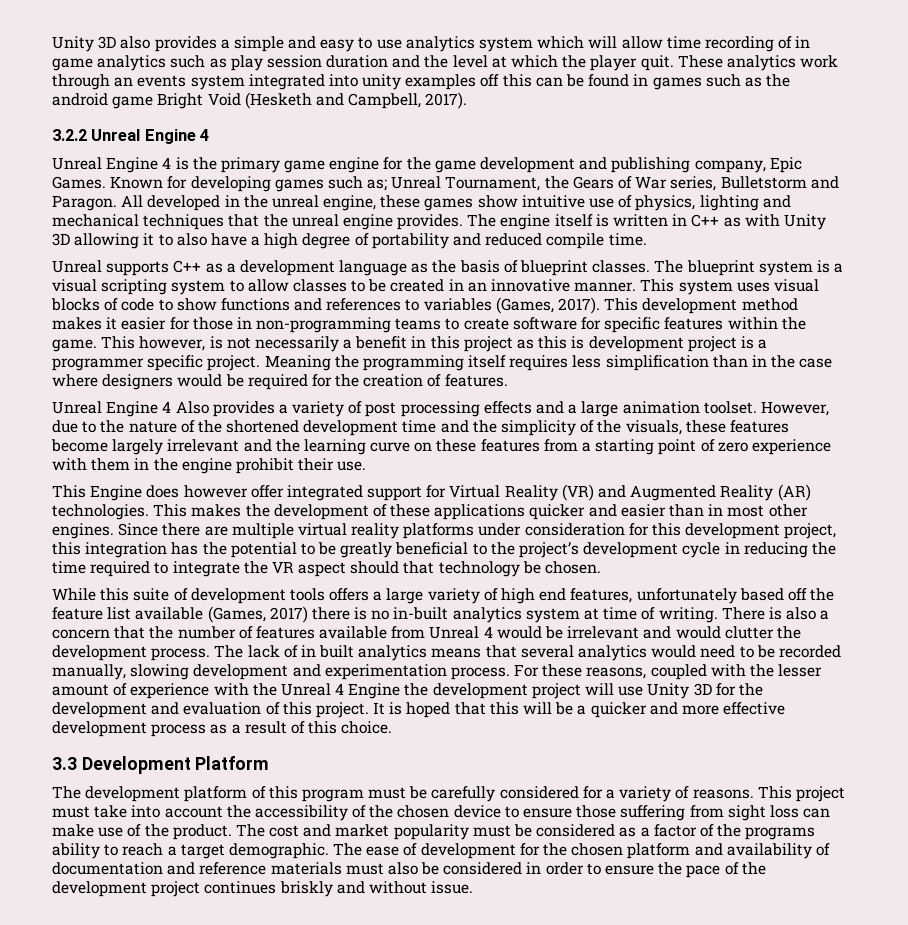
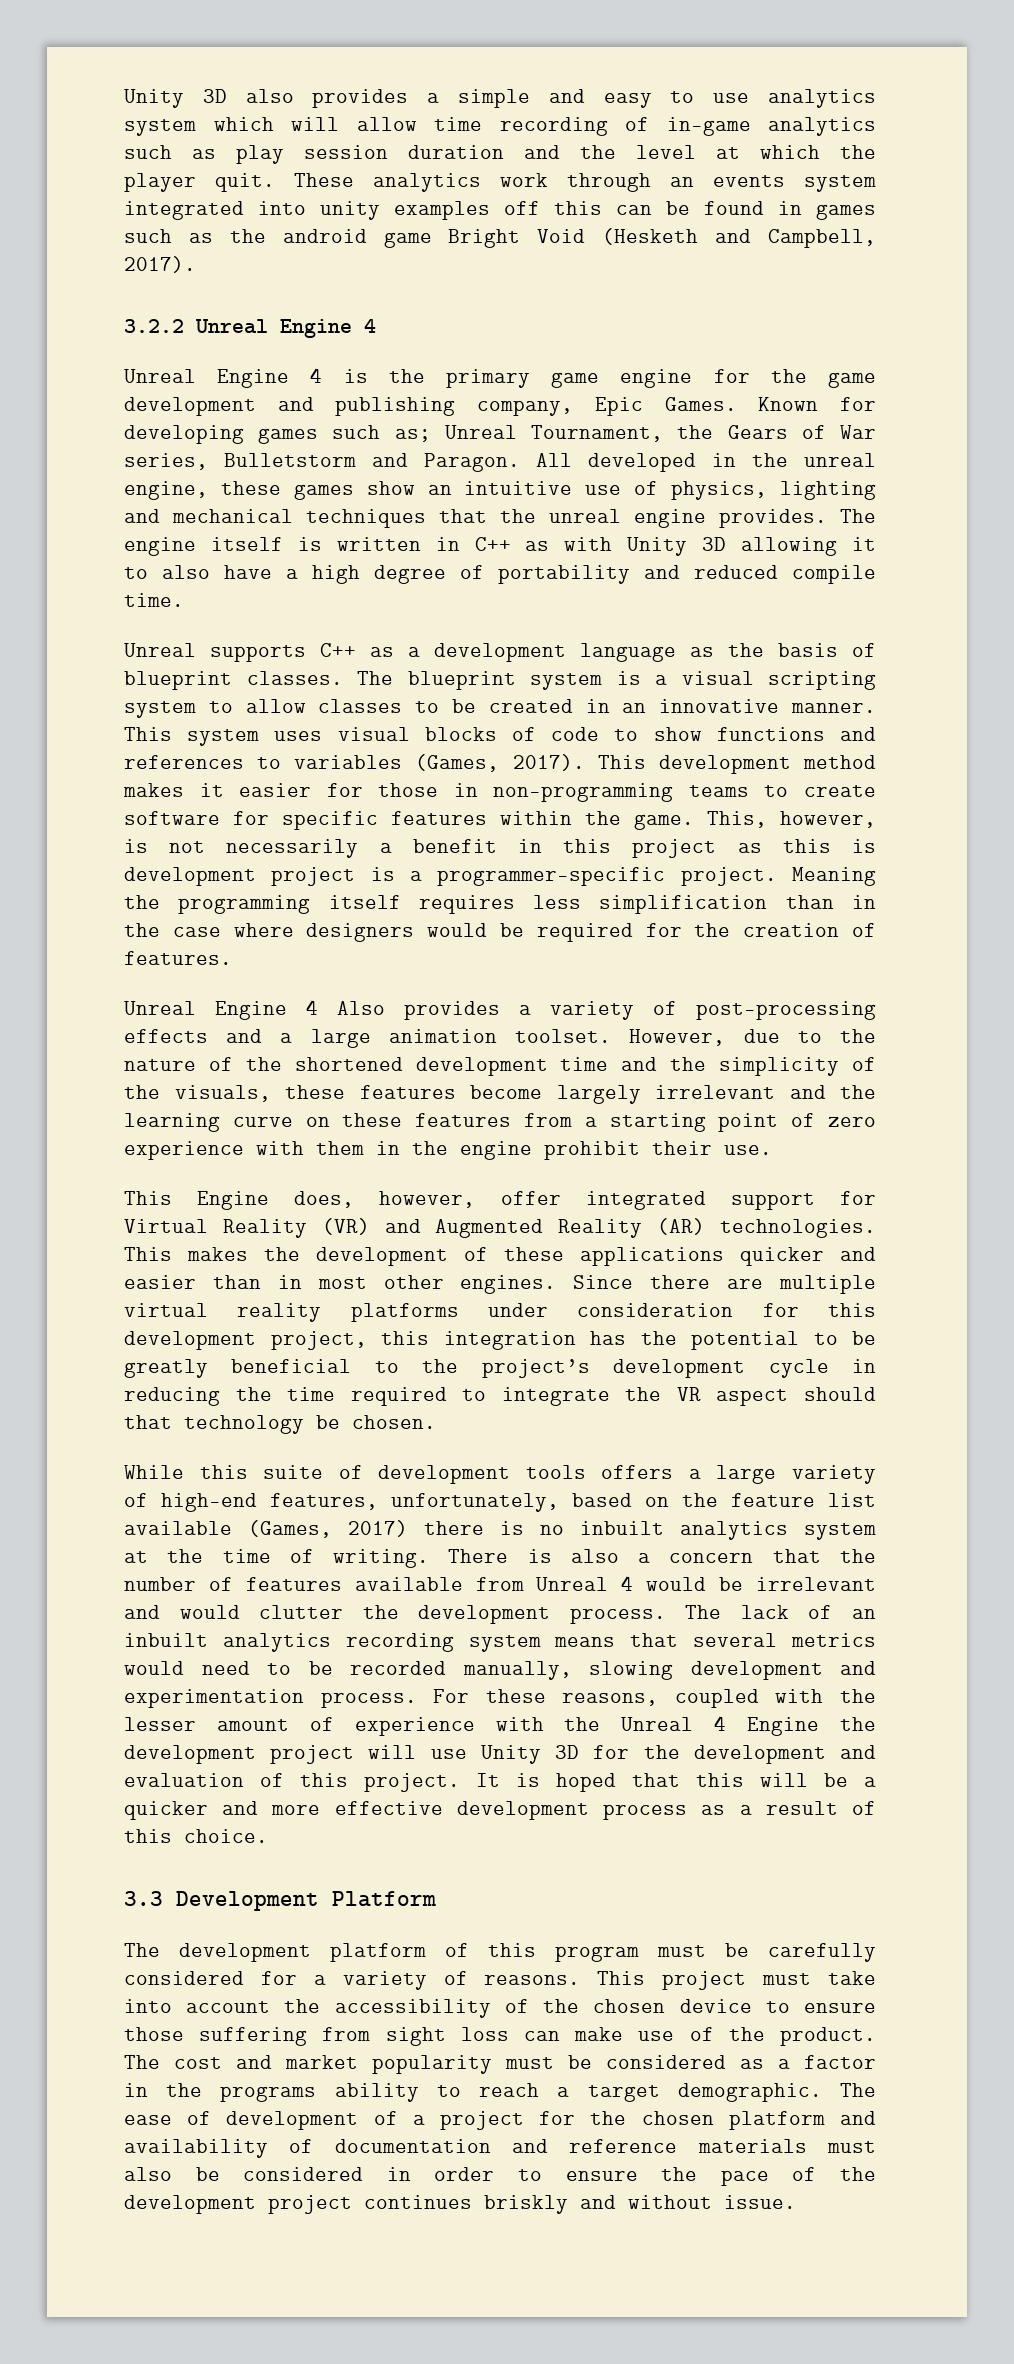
- Unity 3D also provides a simple and easy to use analytics system which will allow time recording of in game analytics such as play session duration and the level at which the player quit.
+ Unity 3D also provides a simple and easy to use analytics system which will allow time recording of in-game analytics such as play session duration and the level at which the player quit.
- All developed in the unreal engine, these games show intuitive use of physics, lighting and mechanical techniques that the unreal engine provides.
+ All developed in the unreal engine, these games show an intuitive use of physics, lighting and mechanical techniques that the unreal engine provides.
- This however, is not necessarily a benefit in this project as this is development project is a programmer specific project.
+ This, however, is not necessarily a benefit in this project as this is development project is a programmer-specific project.
- Unreal Engine 4 Also provides a variety of post processing effects and a large animation toolset.
+ Unreal Engine 4 Also provides a variety of post-processing effects and a large animation toolset.
- This Engine does however offer integrated support for Virtual Reality (VR) and Augmented Reality (AR) technologies.
+ This Engine does, however, offer integrated support for Virtual Reality (VR) and Augmented Reality (AR) technologies.
- While this suite of development tools offers a large variety of high end features, unfortunately based off the feature list available (Games, 2017) there is no in-built analytics system at time of writing.
+ While this suite of development tools offers a large variety of high-end features, unfortunately, based on the feature list available (Games, 2017) there is no inbuilt analytics system at the time of writing.
- The lack of in built analytics means that several analytics would need to be recorded manually, slowing development and experimentation process.
+ The lack of an inbuilt analytics recording system means that several metrics would need to be recorded manually, slowing development and experimentation process.
- The cost and market popularity must be considered as a factor of the programs ability to reach a target demographic.
+ The cost and market popularity must be considered as a factor in the programs ability to reach a target demographic.
- The ease of development for the chosen platform and availability of documentation and reference materials must also be considered in order to ensure the pace of the development project continues briskly and without issue.
+ The ease of development of a project for the chosen platform and availability of documentation and reference materials must also be considered in order to ensure the pace of the development project continues briskly and without issue.

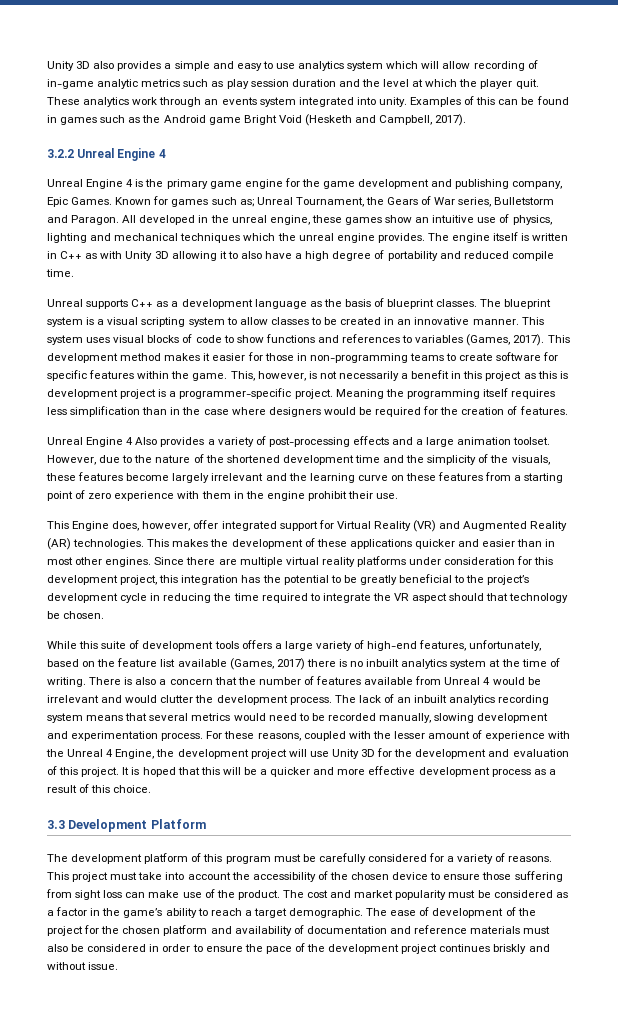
- Unity 3D also provides a simple and easy to use analytics system which will allow time recording of in-game analytics such as play session duration and the level at which the player quit.
+ Unity 3D also provides a simple and easy to use analytics system which will allow recording of in-game analytic metrics such as play session duration and the level at which the player quit.
- These analytics work through an events system integrated into unity examples off this can be found in games such as the android game Bright Void (Hesketh and Campbell, 2017).
+ These analytics work through an events system integrated into unity. Examples of this can be found in games such as the Android game Bright Void (Hesketh and Campbell, 2017).
- Known for developing games such as; Unreal Tournament, the Gears of War series, Bulletstorm and Paragon.
+ Known for games such as; Unreal Tournament, the Gears of War series, Bulletstorm and Paragon.
- All developed in the unreal engine, these games show an intuitive use of physics, lighting and mechanical techniques that the unreal engine provides.
+ All developed in the unreal engine, these games show an intuitive use of physics, lighting and mechanical techniques which the unreal engine provides.
- For these reasons, coupled with the lesser amount of experience with the Unreal 4 Engine the development project will use Unity 3D for the development and evaluation of this project.
+ For these reasons, coupled with the lesser amount of experience with the Unreal 4 Engine, the development project will use Unity 3D for the development and evaluation of this project.
- The cost and market popularity must be considered as a factor in the programs ability to reach a target demographic.
+ The cost and market popularity must be considered as a factor in the game’s ability to reach a target demographic.
- The ease of development of a project for the chosen platform and availability of documentation and reference materials must also be considered in order to ensure the pace of the development project continues briskly and without issue.
+ The ease of development of the project for the chosen platform and availability of documentation and reference materials must also be considered in order to ensure the pace of the development project continues briskly and without issue.

